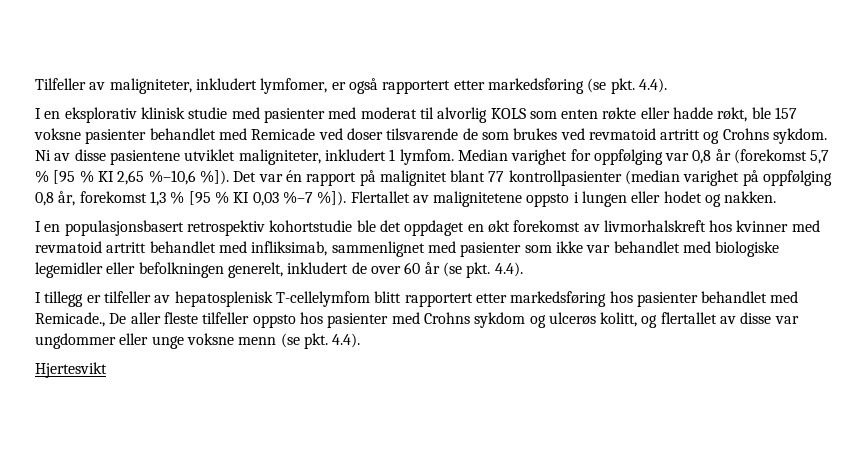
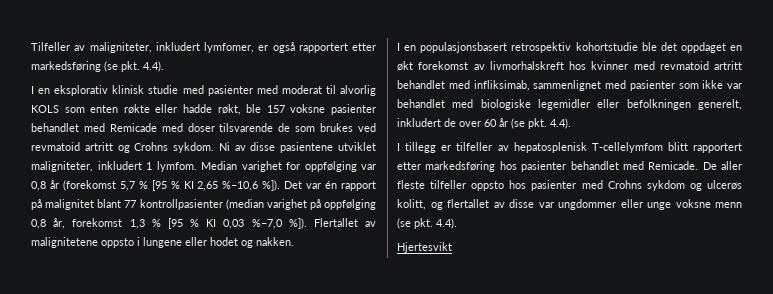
- I en eksplorativ klinisk studie med pasienter med moderat til alvorlig KOLS som enten røkte eller hadde røkt, ble 157 voksne pasienter behandlet med Remicade ved doser tilsvarende de som brukes ved revmatoid artritt og Crohns sykdom.
+ I en eksplorativ klinisk studie med pasienter med moderat til alvorlig KOLS som enten røkte eller hadde røkt, ble 157 voksne pasienter behandlet med Remicade med doser tilsvarende de som brukes ved revmatoid artritt og Crohns sykdom.
- Det var én rapport på malignitet blant 77 kontrollpasienter (median varighet på oppfølging 0,8 år, forekomst 1,3 % [95 % KI 0,03 %–7 %]).
+ Det var én rapport på malignitet blant 77 kontrollpasienter (median varighet på oppfølging 0,8 år, forekomst 1,3 % [95 % KI 0,03 %–7,0 %]).
- Flertallet av malignitetene oppsto i lungen eller hodet og nakken.
+ Flertallet av malignitetene oppsto i lungene eller hodet og nakken.
- I tillegg er tilfeller av hepatosplenisk T-cellelymfom blitt rapportert etter markedsføring hos pasienter behandlet med Remicade., De aller fleste tilfeller oppsto hos pasienter med Crohns sykdom og ulcerøs kolitt, og flertallet av disse var ungdommer eller unge voksne menn (se pkt. 4.4).
+ I tillegg er tilfeller av hepatosplenisk T-cellelymfom blitt rapportert etter markedsføring hos pasienter behandlet med Remicade. De aller fleste tilfeller oppsto hos pasienter med Crohns sykdom og ulcerøs kolitt, og flertallet av disse var ungdommer eller unge voksne menn (se pkt. 4.4).

